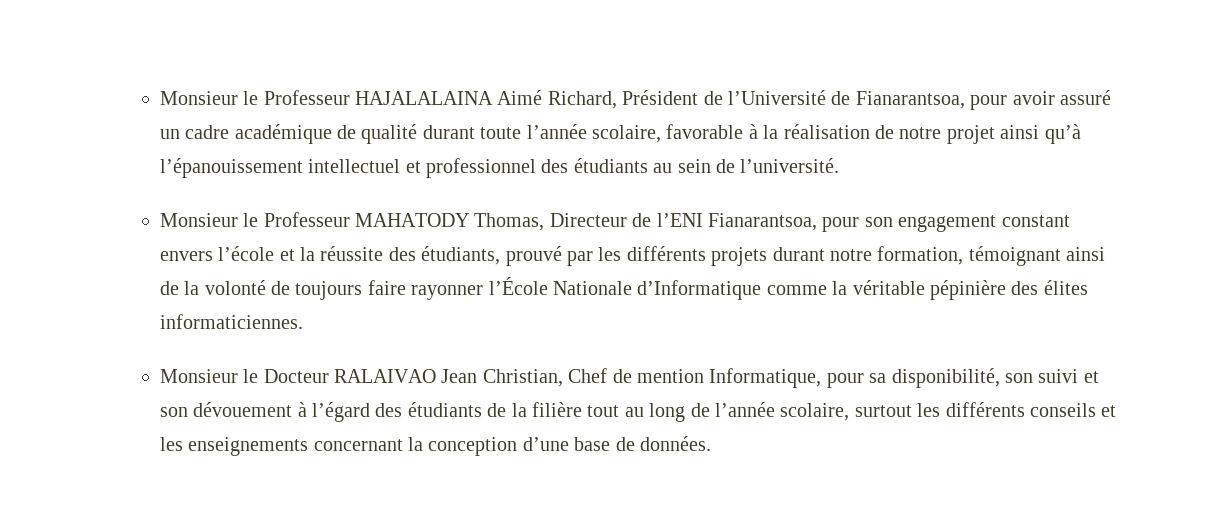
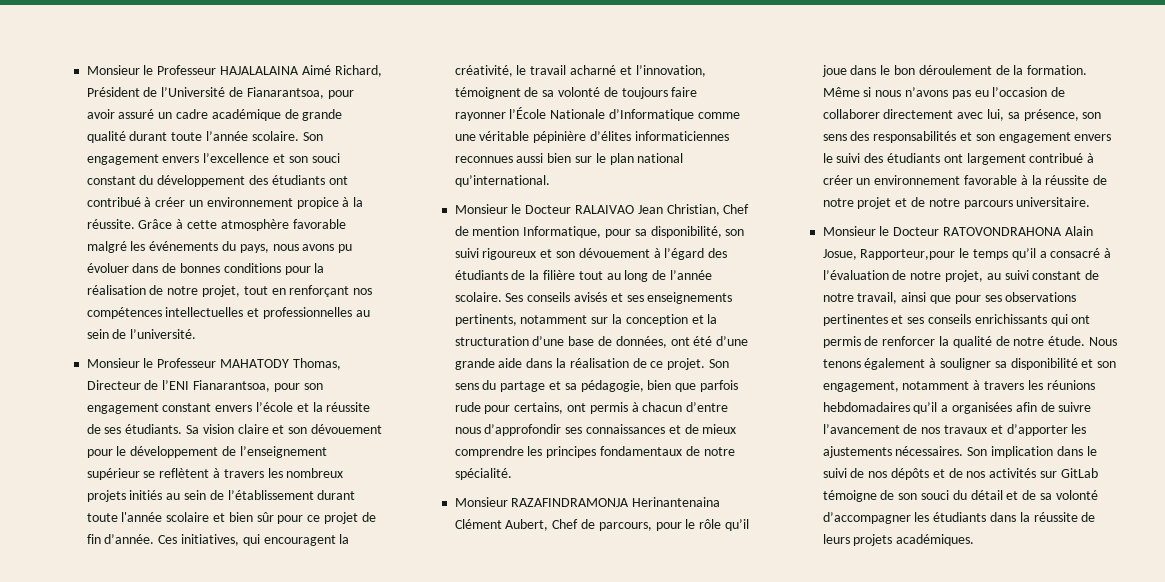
- Monsieur le Professeur HAJALALAINA Aimé Richard, Président de l’Université de Fianarantsoa, pour avoir assuré un cadre académique de qualité durant toute l’année scolaire, favorable à la réalisation de notre projet ainsi qu’à l’épanouissement intellectuel et professionnel des étudiants au sein de l’université.
+ Monsieur le Professeur HAJALALAINA Aimé Richard, Président de l’Université de Fianarantsoa, pour avoir assuré un cadre académique de grande qualité durant toute l’année scolaire. Son engagement envers l’excellence et son souci constant du développement des étudiants ont contribué à créer un environnement propice à la réussite. Grâce à cette atmosphère favorable malgré les événements du pays, nous avons pu évoluer dans de bonnes conditions pour la réalisation de notre projet, tout en renforçant nos compétences intellectuelles et professionnelles au sein de l’université.
- Monsieur le Professeur MAHATODY Thomas, Directeur de l’ENI Fianarantsoa, pour son engagement constant envers l’école et la réussite des étudiants, prouvé par les différents projets durant notre formation, témoignant ainsi de la volonté de toujours faire rayonner l’École Nationale d’Informatique comme la véritable pépinière des élites informaticiennes.
+ Monsieur le Professeur MAHATODY Thomas, Directeur de l’ENI Fianarantsoa, pour son engagement constant envers l’école et la réussite de ses étudiants. Sa vision claire et son dévouement pour le développement de l’enseignement supérieur se reflètent à travers les nombreux projets initiés au sein de l’établissement durant toute l'année scolaire et bien sûr pour ce projet de fin d’année. Ces initiatives, qui encouragent la créativité, le travail acharné et l’innovation, témoignent de sa volonté de toujours faire rayonner l’École Nationale d’Informatique comme une véritable pépinière d’élites informaticiennes reconnues aussi bien sur le plan national qu’international.
- Monsieur le Docteur RALAIVAO Jean Christian, Chef de mention Informatique, pour sa disponibilité, son suivi et son dévouement à l’égard des étudiants de la filière tout au long de l’année scolaire, surtout les différents conseils et les enseignements concernant la conception d’une base de données.
+ Monsieur le Docteur RALAIVAO Jean Christian, Chef de mention Informatique, pour sa disponibilité, son suivi rigoureux et son dévouement à l’égard des étudiants de la filière tout au long de l’année scolaire. Ses conseils avisés et ses enseignements pertinents, notamment sur la conception et la structuration d’une base de données, ont été d’une grande aide dans la réalisation de ce projet. Son sens du partage et sa pédagogie, bien que parfois rude pour certains, ont permis à chacun d’entre nous d’approfondir ses connaissances et de mieux comprendre les principes fondamentaux de notre spécialité.
+ Monsieur RAZAFINDRAMONJA Herinantenaina Clément Aubert, Chef de parcours, pour le rôle qu’il joue dans le bon déroulement de la formation. Même si nous n’avons pas eu l’occasion de collaborer directement avec lui, sa présence, son sens des responsabilités et son engagement envers le suivi des étudiants ont largement contribué à créer un environnement favorable à la réussite de notre projet et de notre parcours universitaire.
+ Monsieur le Docteur RATOVONDRAHONA Alain Josue, Rapporteur,pour le temps qu’il a consacré à l’évaluation de notre projet, au suivi constant de notre travail, ainsi que pour ses observations pertinentes et ses conseils enrichissants qui ont permis de renforcer la qualité de notre étude. Nous tenons également à souligner sa disponibilité et son engagement, notamment à travers les réunions hebdomadaires qu’il a organisées afin de suivre l’avancement de nos travaux et d’apporter les ajustements nécessaires. Son implication dans le suivi de nos dépôts et de nos activités sur GitLab témoigne de son souci du détail et de sa volonté d’accompagner les étudiants dans la réussite de leurs projets académiques.

